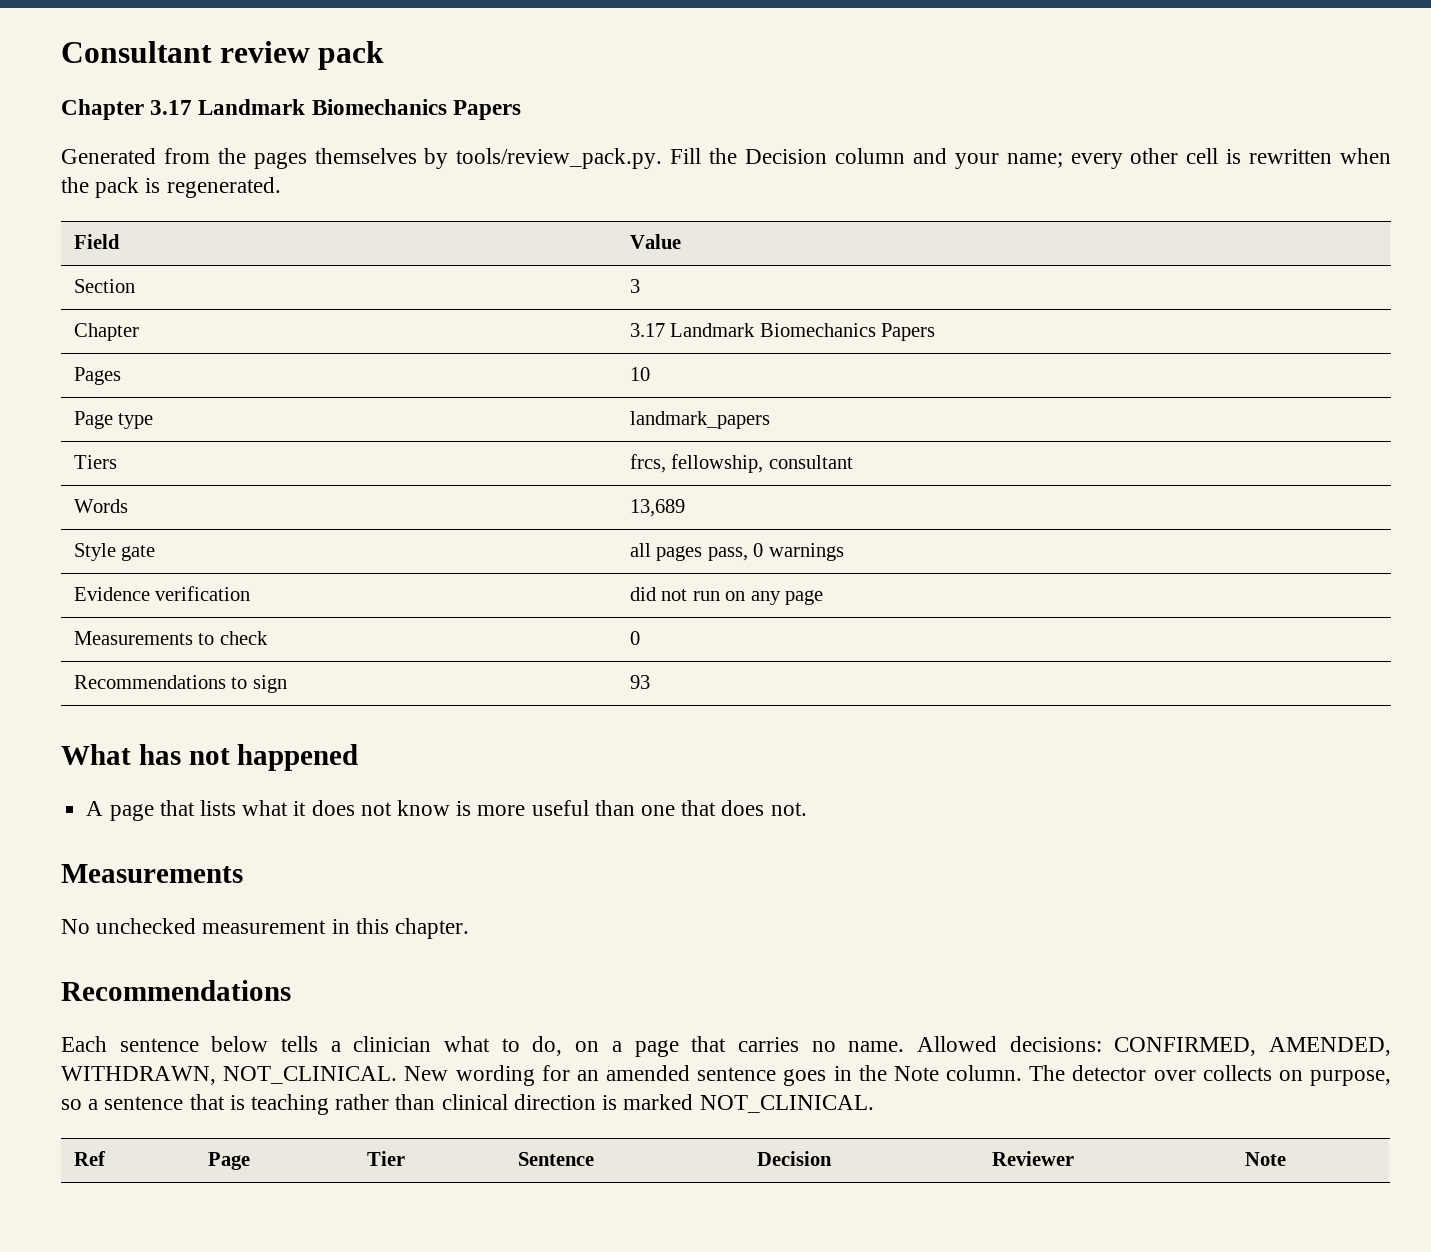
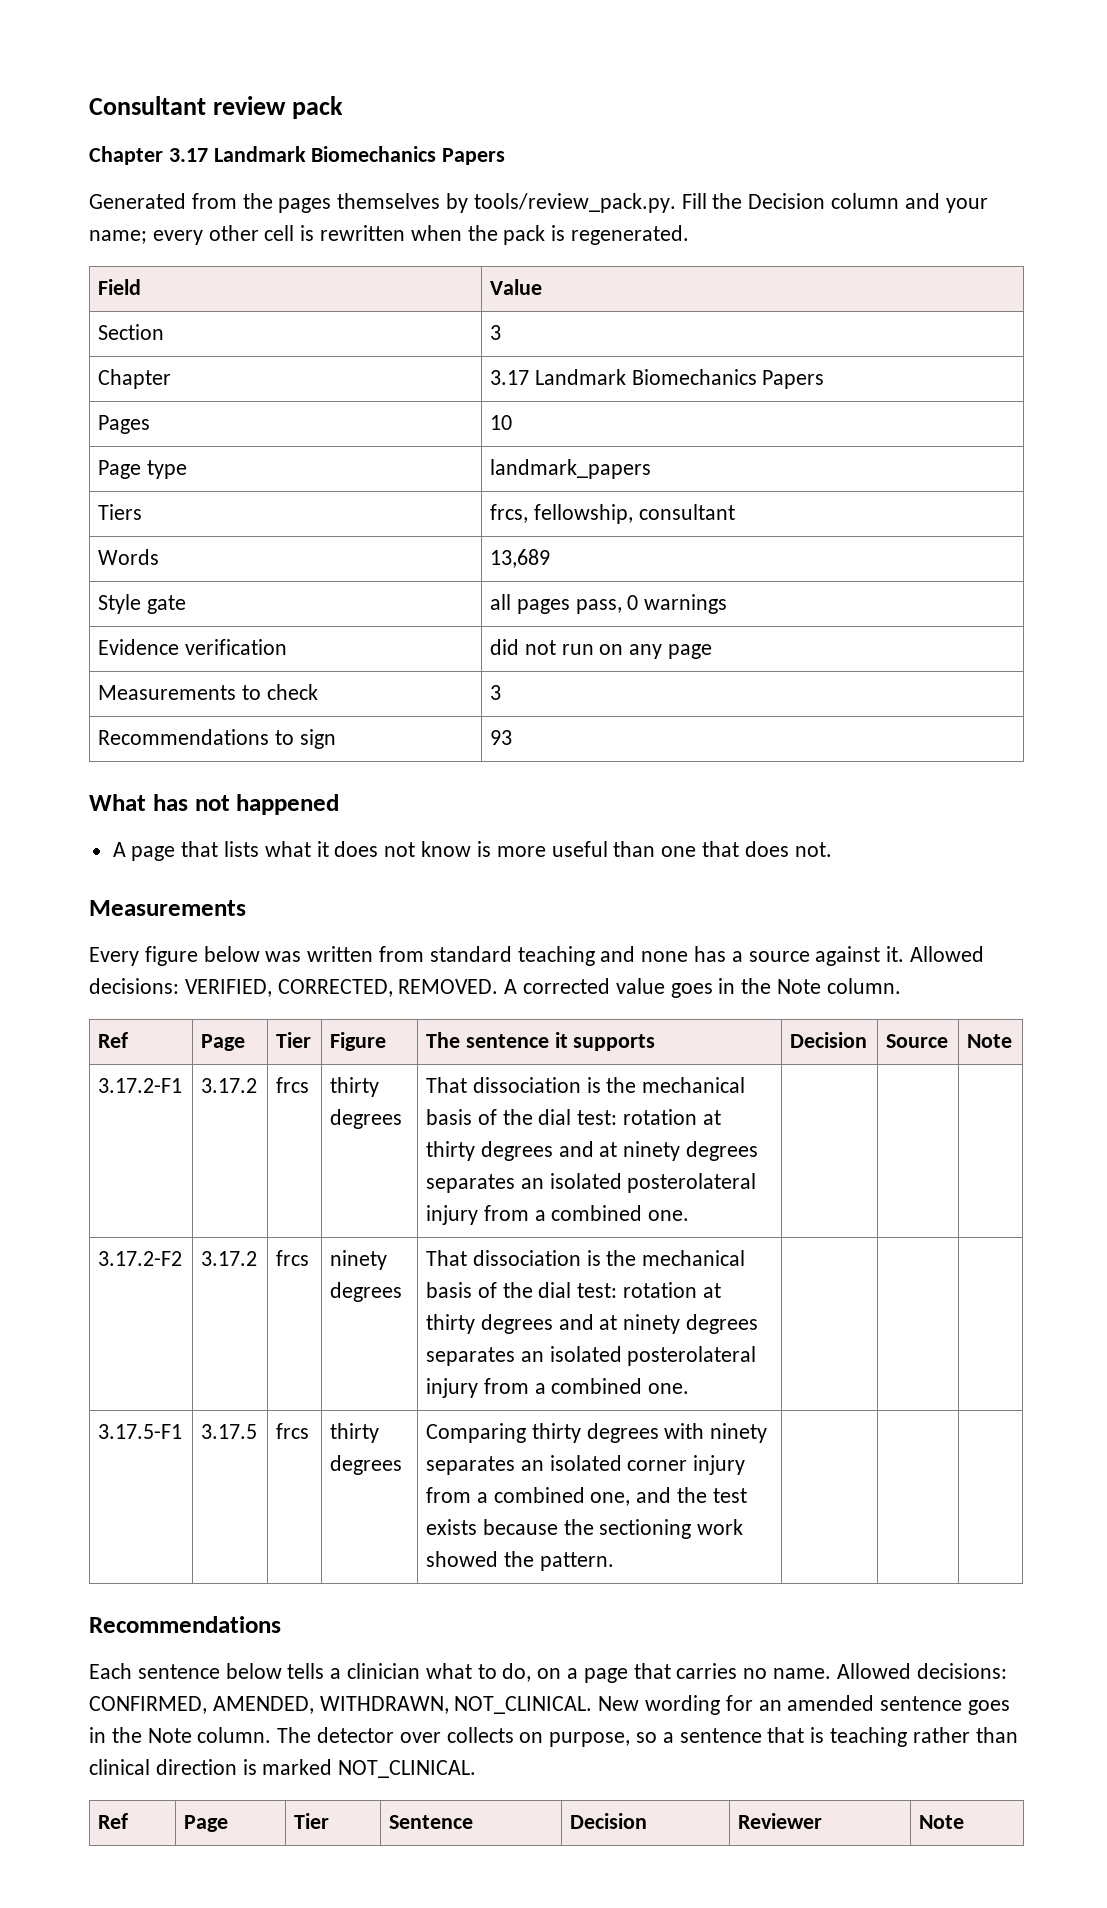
- Measurements to check | 0
+ Measurements to check | 3
- No unchecked measurement in this chapter.
+ Every figure below was written from standard teaching and none has a source against it. Allowed decisions: VERIFIED, CORRECTED, REMOVED. A corrected value goes in the Note column.
+ Ref | Page | Tier | Figure | The sentence it supports | Decision | Source | Note
+ 3.17.2-F1 | 3.17.2 | frcs | thirty degrees | That dissociation is the mechanical basis of the dial test: rotation at thirty degrees and at ninety degrees separates an isolated posterolateral injury from a combined one. | | |
+ 3.17.2-F2 | 3.17.2 | frcs | ninety degrees | That dissociation is the mechanical basis of the dial test: rotation at thirty degrees and at ninety degrees separates an isolated posterolateral injury from a combined one. | | |
+ 3.17.5-F1 | 3.17.5 | frcs | thirty degrees | Comparing thirty degrees with ninety separates an isolated corner injury from a combined one, and the test exists because the sectioning work showed the pattern. | | |

